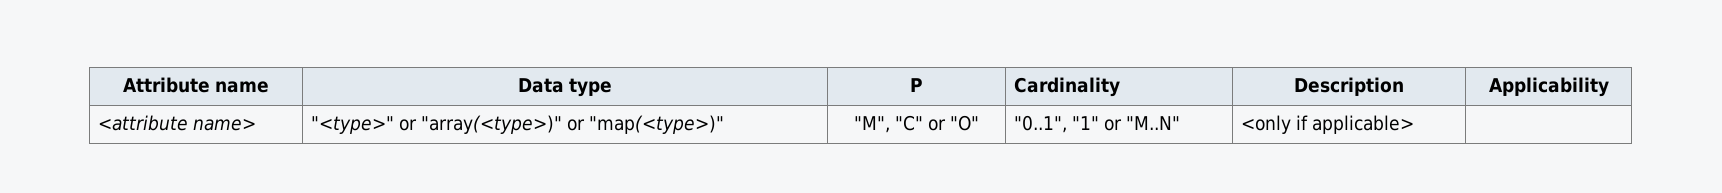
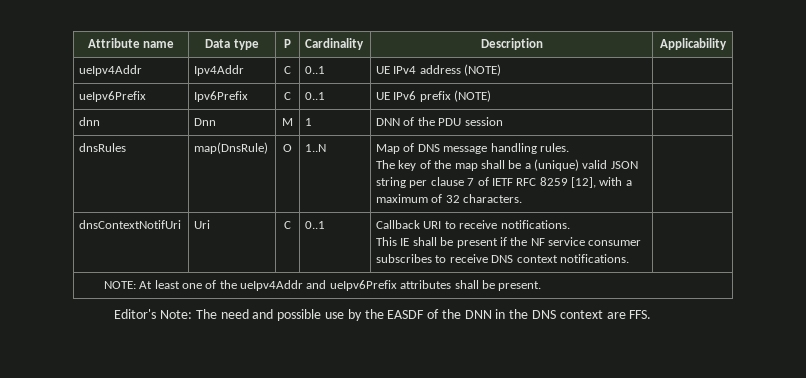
- <attribute name> | "<type>" or "array(<type>)" or "map(<type>)" | "M", "C" or "O" | "0..1", "1" or "M..N" | <only if applicable> |
+ ueIpv4Addr | Ipv4Addr | C | 0..1 | UE IPv4 address (NOTE) |
+ ueIpv6Prefix | Ipv6Prefix | C | 0..1 | UE IPv6 prefix (NOTE) |
+ dnn | Dnn | M | 1 | DNN of the PDU session |
+ dnsRules | map(DnsRule) | O | 1..N | Map of DNS message handling rules.
+ The key of the map shall be a (unique) valid JSON string per clause 7 of IETF RFC 8259 [12], with a maximum of 32 characters. |
+ dnsContextNotifUri | Uri | C | 0..1 | Callback URI to receive notifications.
+ This IE shall be present if the NF service consumer subscribes to receive DNS context notifications. |
+ NOTE: At least one of the ueIpv4Addr and ueIpv6Prefix attributes shall be present.
+ Editor's Note: The need and possible use by the EASDF of the DNN in the DNS context are FFS.

